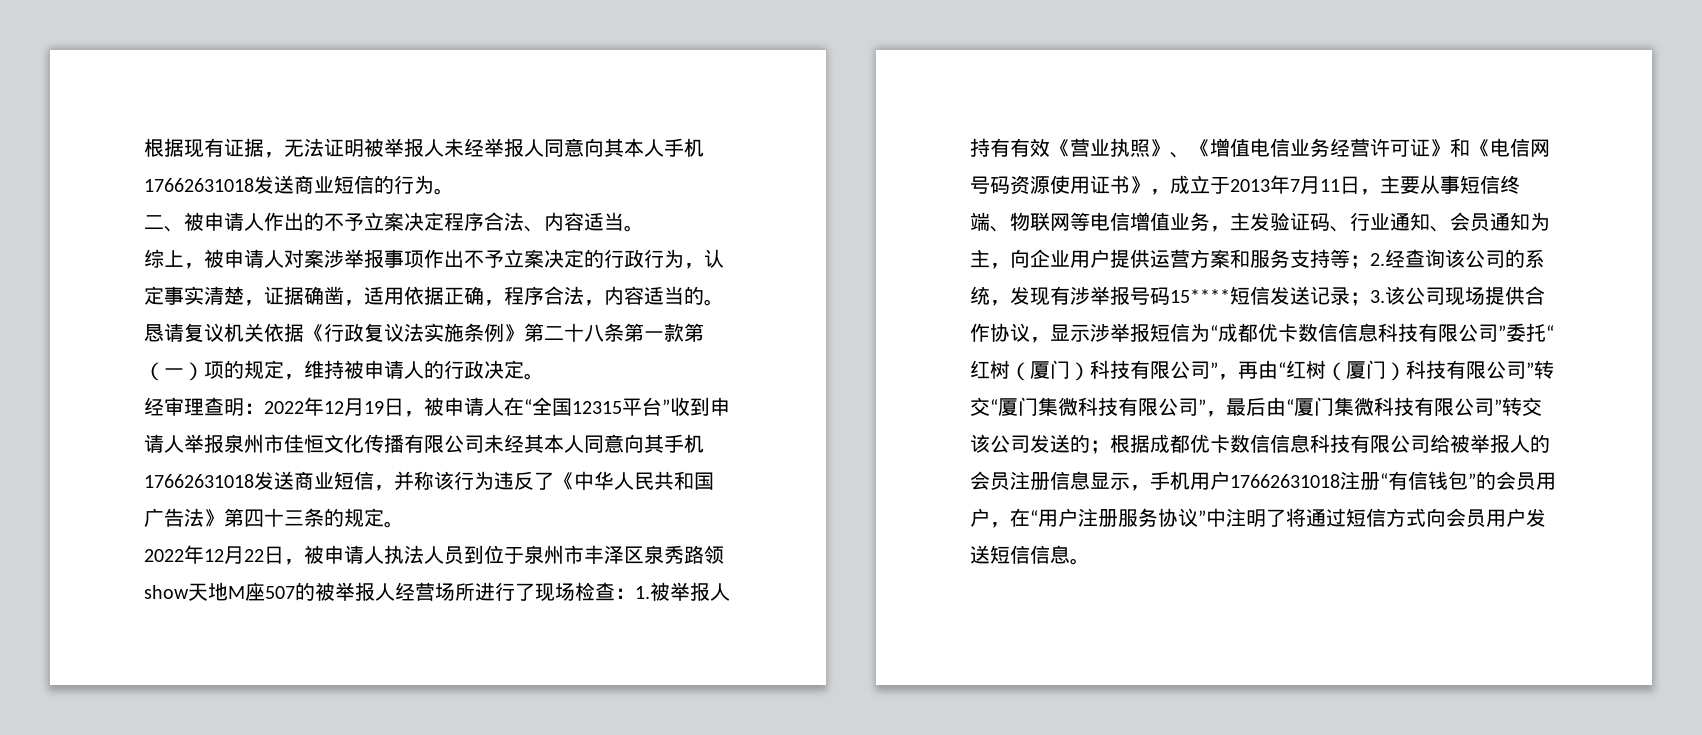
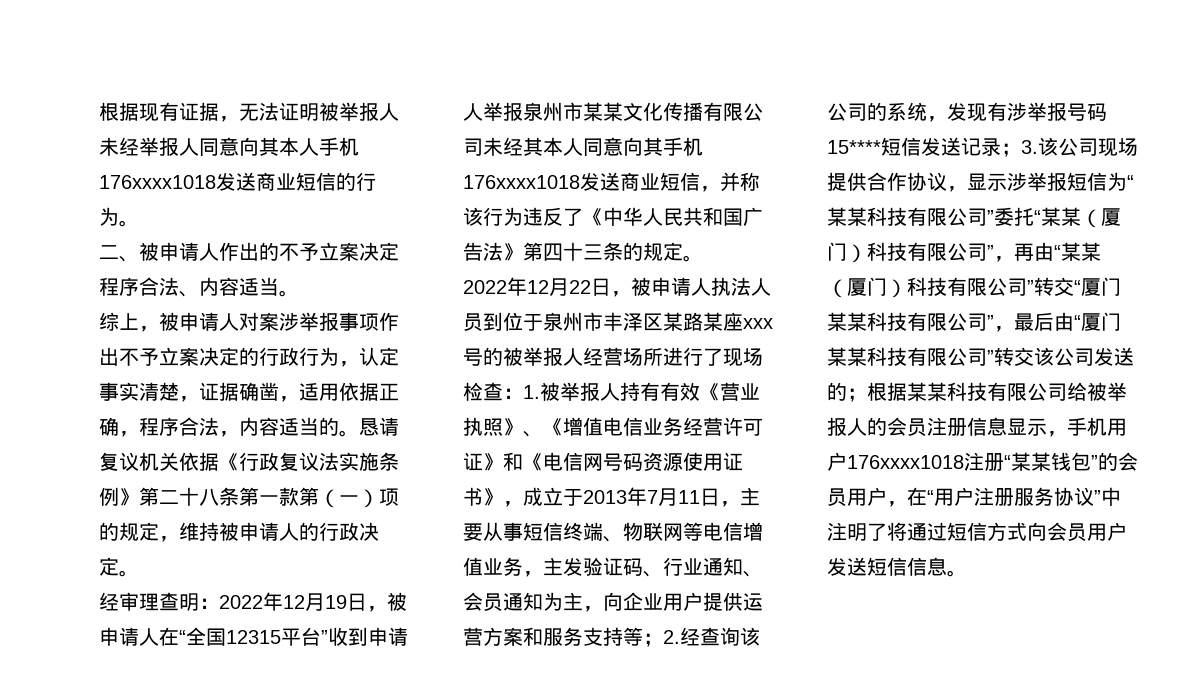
- 根据现有证据，无法证明被举报人未经举报人同意向其本人手机17662631018发送商业短信的行为。
+ 根据现有证据，无法证明被举报人未经举报人同意向其本人手机176xxxx1018发送商业短信的行为。
- 经审理查明：2022年12月19日，被申请人在“全国12315平台”收到申请人举报泉州市佳恒文化传播有限公司未经其本人同意向其手机17662631018发送商业短信，并称该行为违反了《中华人民共和国广告法》第四十三条的规定。
+ 经审理查明：2022年12月19日，被申请人在“全国12315平台”收到申请人举报泉州市某某文化传播有限公司未经其本人同意向其手机176xxxx1018发送商业短信，并称该行为违反了《中华人民共和国广告法》第四十三条的规定。
- 2022年12月22日，被申请人执法人员到位于泉州市丰泽区泉秀路领show天地M座507的被举报人经营场所进行了现场检查：
+ 2022年12月22日，被申请人执法人员到位于泉州市丰泽区某路某座xxx号的被举报人经营场所进行了现场检查：
- 3.该公司现场提供合作协议，显示涉举报短信为“成都优卡数信信息科技有限公司”委托“红树（厦门）科技有限公司”，再由“红树（厦门）科技有限公司”转交“厦门集微科技有限公司”，最后由“厦门集微科技有限公司”转交该公司发送的；
+ 3.该公司现场提供合作协议，显示涉举报短信为“某某科技有限公司”委托“某某（厦门）科技有限公司”，再由“某某（厦门）科技有限公司”转交“厦门某某科技有限公司”，最后由“厦门某某科技有限公司”转交该公司发送的；
- 根据成都优卡数信信息科技有限公司给被举报人的会员注册信息显示，手机用户17662631018注册“有信钱包”的会员用户，在“用户注册服务协议”中注明了将通过短信方式向会员用户发送短信信息。
+ 根据某某科技有限公司给被举报人的会员注册信息显示，手机用户176xxxx1018注册“某某钱包”的会员用户，在“用户注册服务协议”中注明了将通过短信方式向会员用户发送短信信息。

